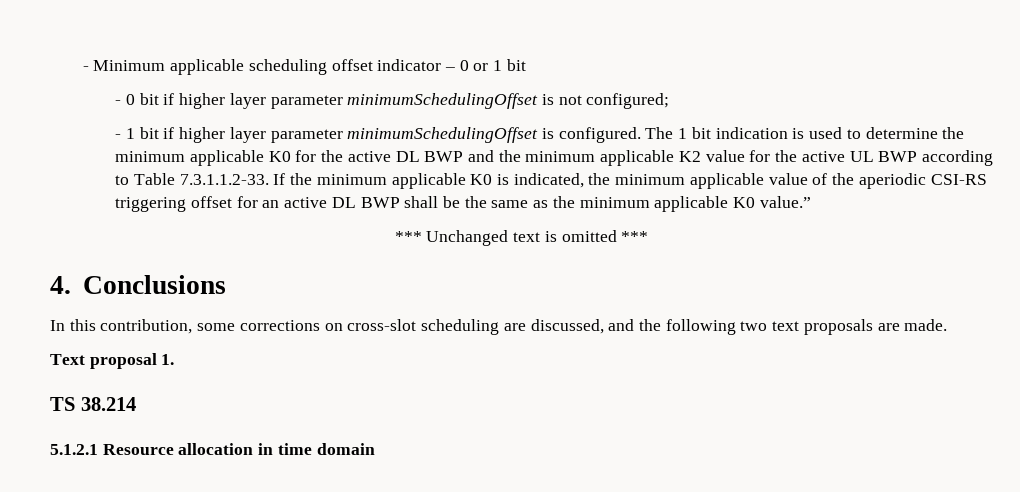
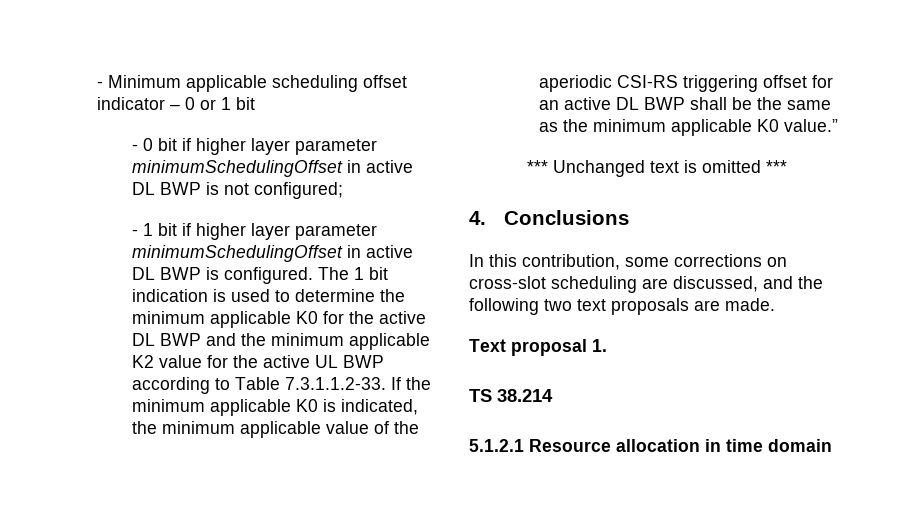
- - 0 bit if higher layer parameter minimumSchedulingOffset is not configured;
+ - 0 bit if higher layer parameter minimumSchedulingOffset in active DL BWP is not configured;
- - 1 bit if higher layer parameter minimumSchedulingOffset is configured.
+ - 1 bit if higher layer parameter minimumSchedulingOffset in active DL BWP is configured.

